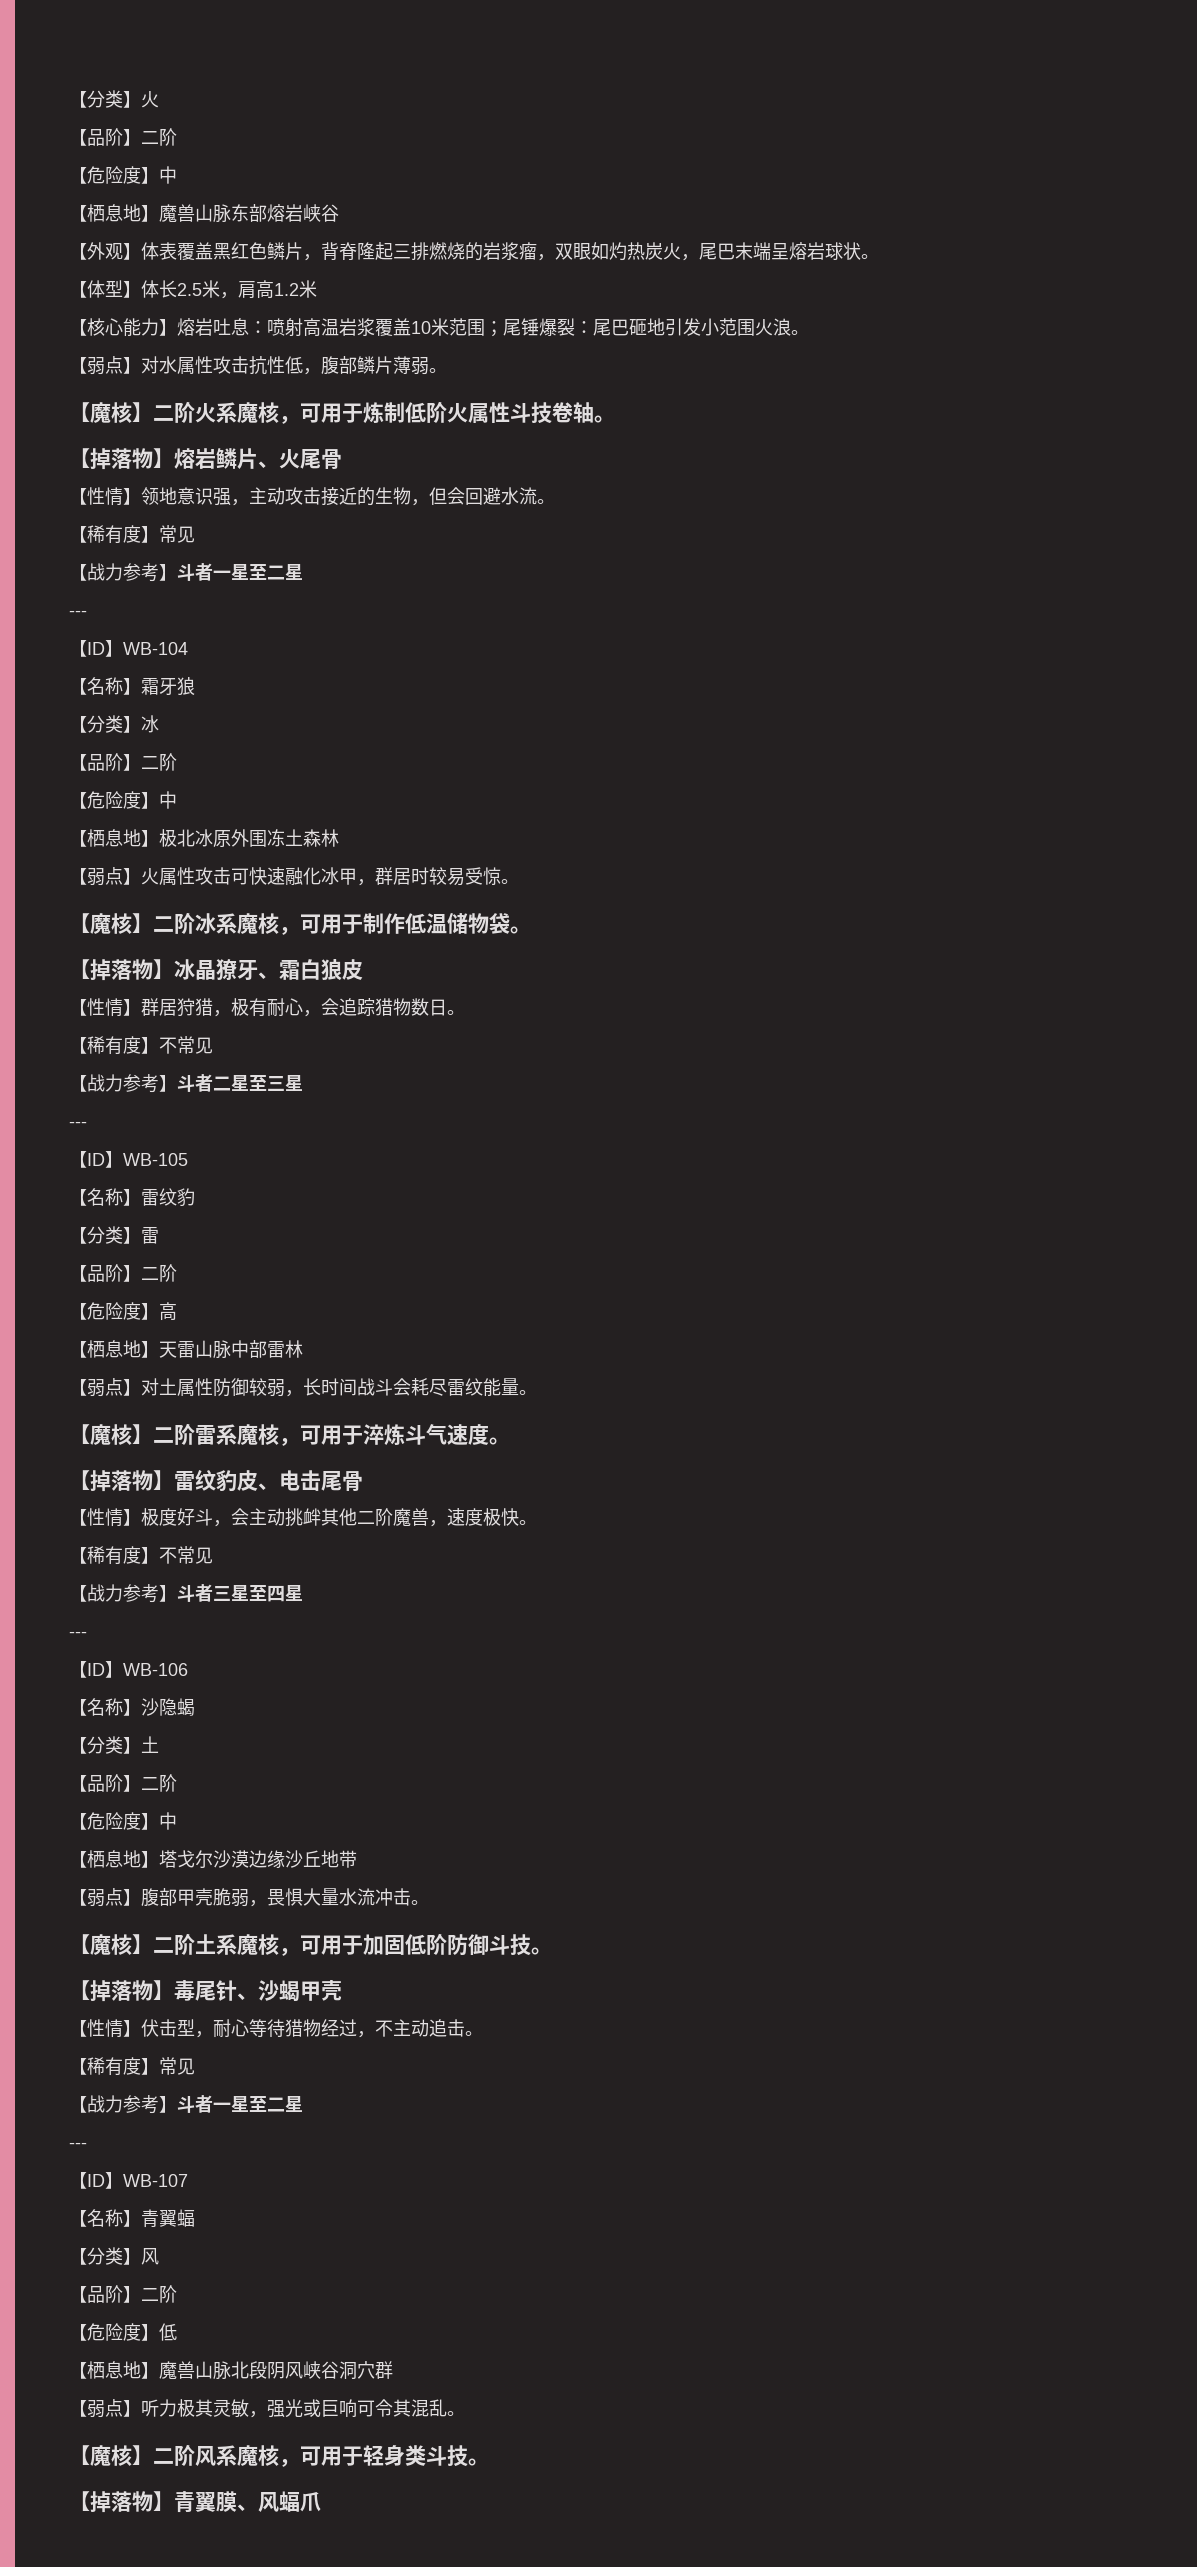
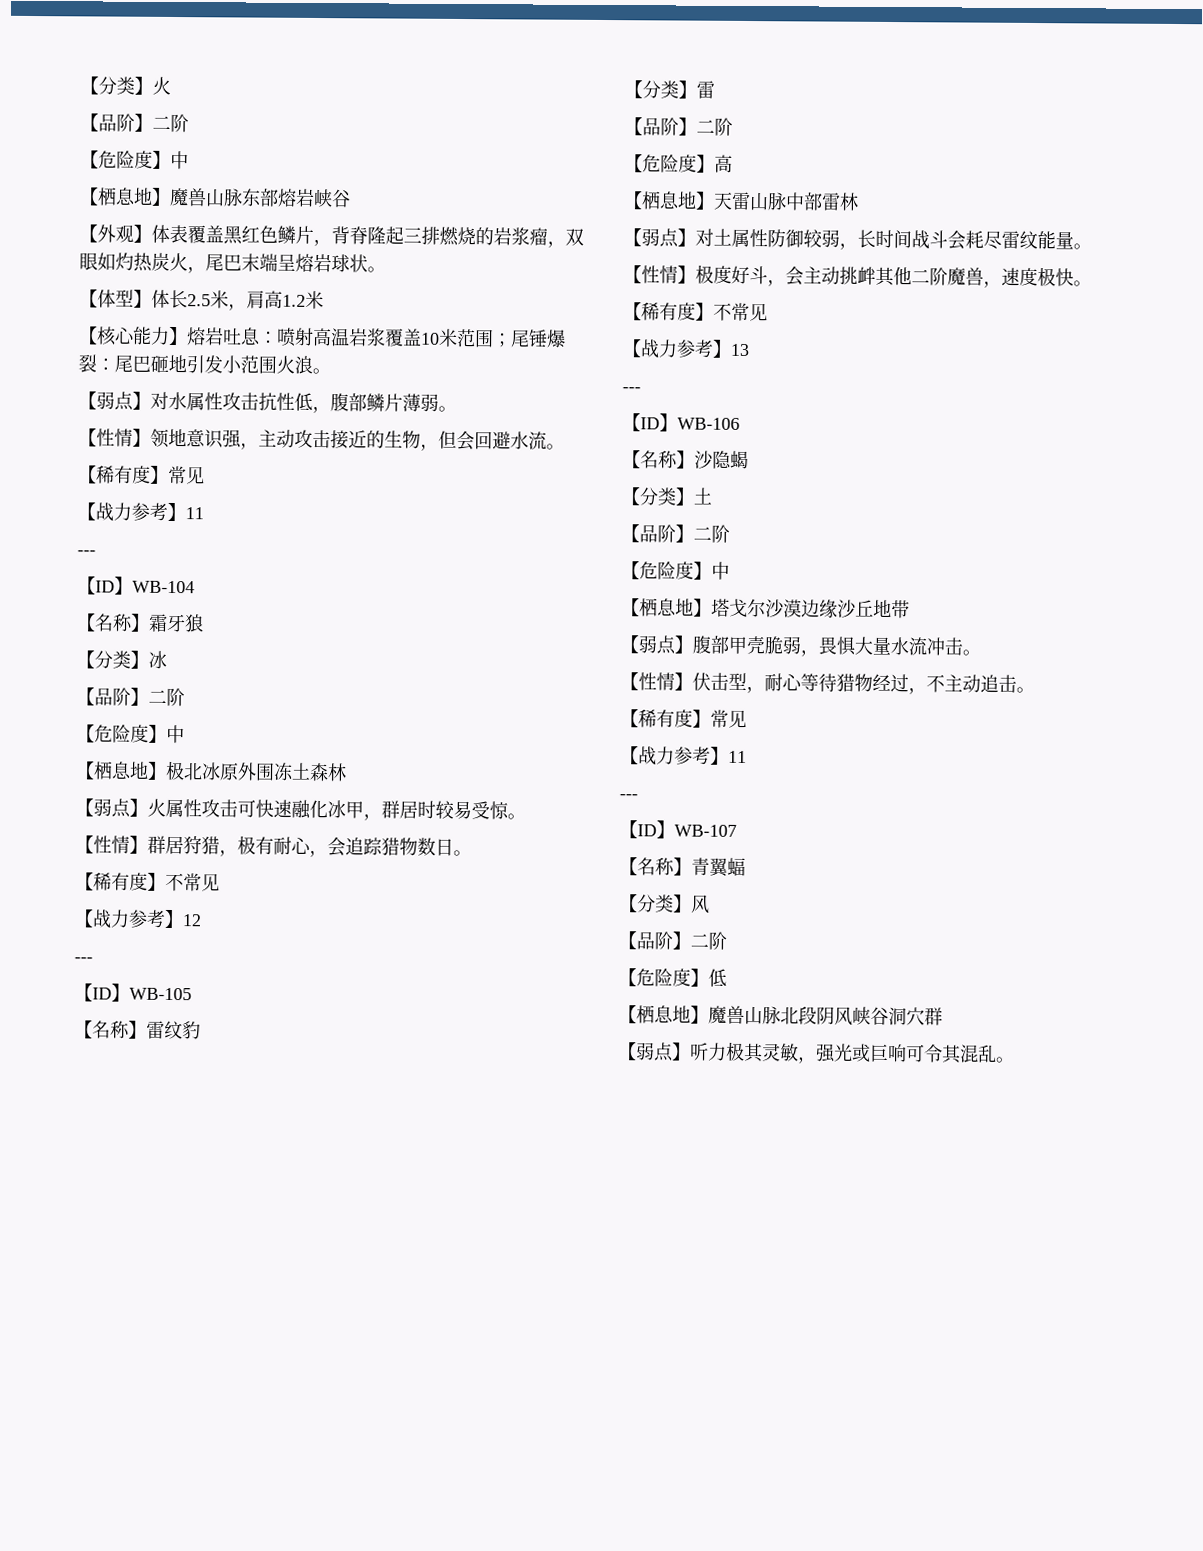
- 【魔核】二阶火系魔核，可用于炼制低阶火属性斗技卷轴。
- 【掉落物】熔岩鳞片、火尾骨
  【性情】领地意识强，主动攻击接近的生物，但会回避水流。
  【稀有度】常见
- 【战力参考】斗者一星至二星
+ 【战力参考】11
- 【魔核】二阶冰系魔核，可用于制作低温储物袋。
- 【掉落物】冰晶獠牙、霜白狼皮
- 【战力参考】斗者二星至三星
+ 【战力参考】12
- 【魔核】二阶雷系魔核，可用于淬炼斗气速度。
- 【掉落物】雷纹豹皮、电击尾骨
- 【战力参考】斗者三星至四星
+ 【战力参考】13
- 【魔核】二阶土系魔核，可用于加固低阶防御斗技。
- 【掉落物】毒尾针、沙蝎甲壳
  【性情】伏击型，耐心等待猎物经过，不主动追击。
  【稀有度】常见
- 【战力参考】斗者一星至二星
+ 【战力参考】11
- 【魔核】二阶风系魔核，可用于轻身类斗技。
- 【掉落物】青翼膜、风蝠爪

